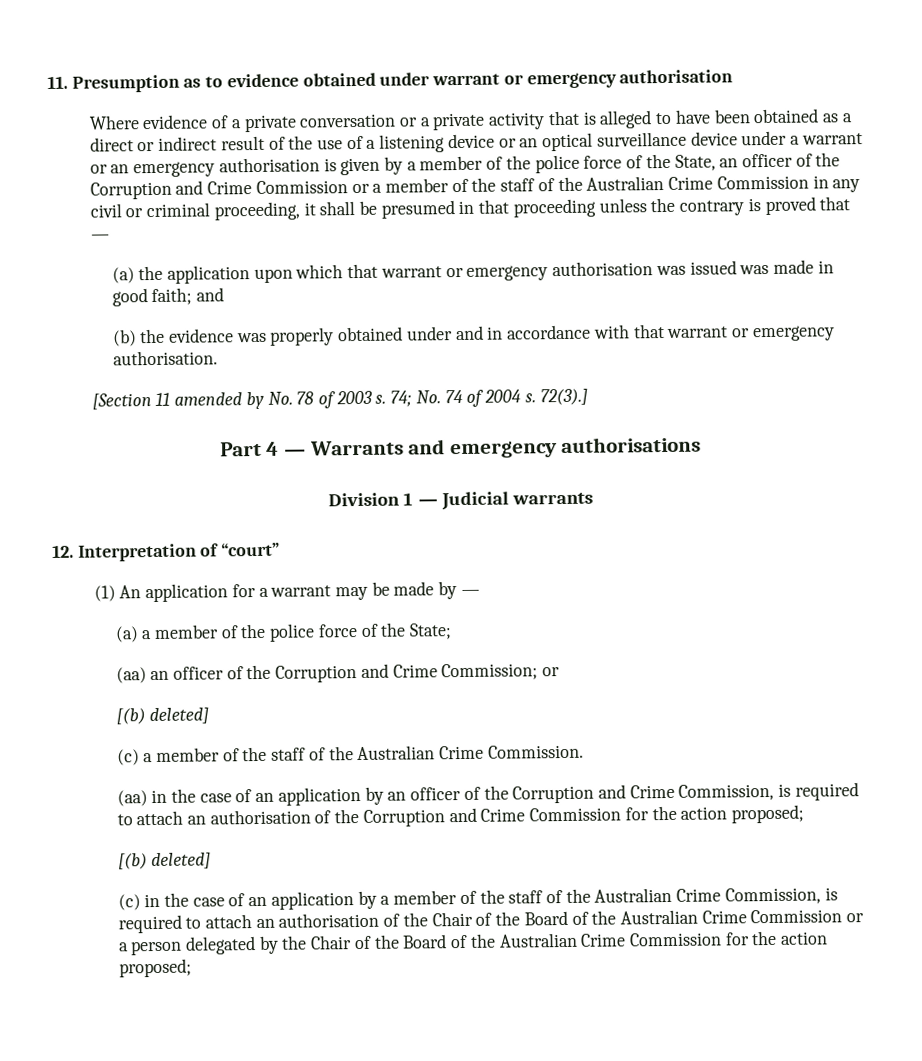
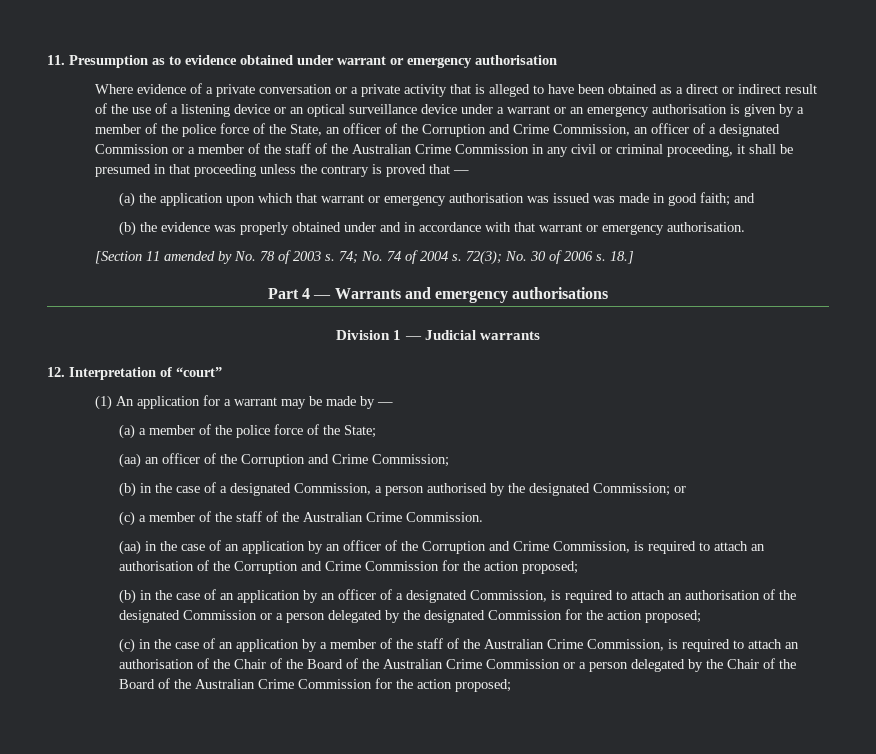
- Where evidence of a private conversation or a private activity that is alleged to have been obtained as a direct or indirect result of the use of a listening device or an optical surveillance device under a warrant or an emergency authorisation is given by a member of the police force of the State, an officer of the Corruption and Crime Commission or a member of the staff of the Australian Crime Commission in any civil or criminal proceeding, it shall be presumed in that proceeding unless the contrary is proved that —
+ Where evidence of a private conversation or a private activity that is alleged to have been obtained as a direct or indirect result of the use of a listening device or an optical surveillance device under a warrant or an emergency authorisation is given by a member of the police force of the State, an officer of the Corruption and Crime Commission, an officer of a designated Commission or a member of the staff of the Australian Crime Commission in any civil or criminal proceeding, it shall be presumed in that proceeding unless the contrary is proved that —
- 72(3).]
+ 72(3); No. 30 of 2006 s. 18.]
- (aa) an officer of the Corruption and Crime Commission; or
- [(b) deleted]
+ (aa) an officer of the Corruption and Crime Commission;
+ (b) in the case of a designated Commission, a person authorised by the designated Commission; or
  (aa) in the case of an application by an officer of the Corruption and Crime Commission, is required to attach an authorisation of the Corruption and Crime Commission for the action proposed;
- [(b) deleted]
+ (b) in the case of an application by an officer of a designated Commission, is required to attach an authorisation of the designated Commission or a person delegated by the designated Commission for the action proposed;

